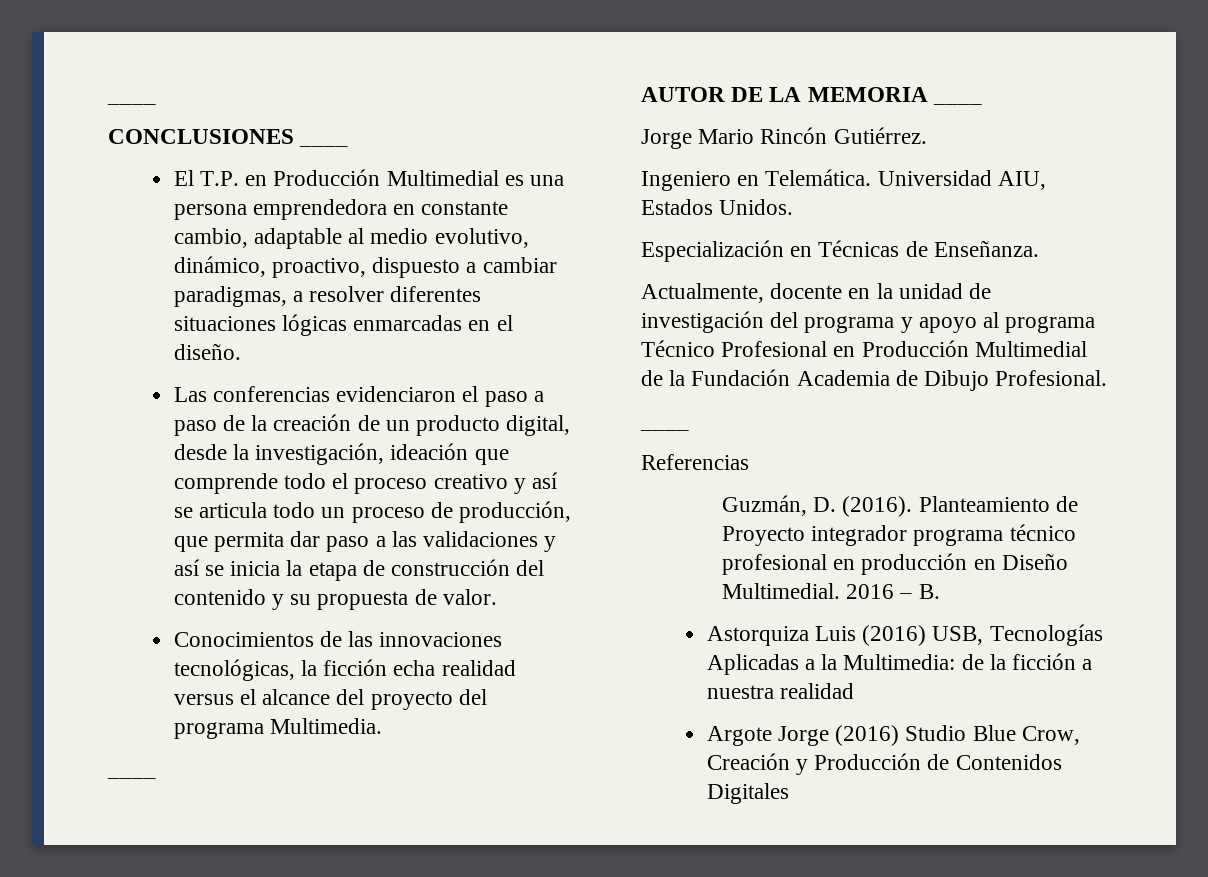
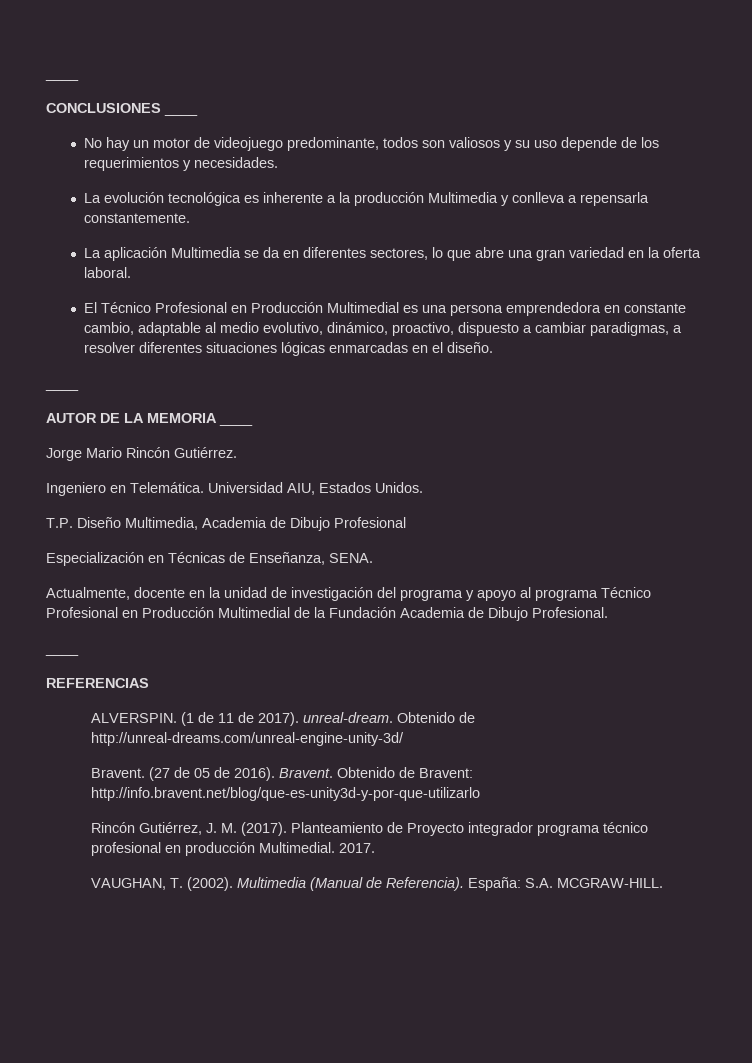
+ No hay un motor de videojuego predominante, todos son valiosos y su uso depende de los requerimientos y necesidades.
+ La evolución tecnológica es inherente a la producción Multimedia y conlleva a repensarla constantemente.
+ La aplicación Multimedia se da en diferentes sectores, lo que abre una gran variedad en la oferta laboral.
- El T.P. en Producción Multimedial es una persona emprendedora en constante cambio, adaptable al medio evolutivo, dinámico, proactivo, dispuesto a cambiar paradigmas, a resolver diferentes situaciones lógicas enmarcadas en el diseño.
+ El Técnico Profesional en Producción Multimedial es una persona emprendedora en constante cambio, adaptable al medio evolutivo, dinámico, proactivo, dispuesto a cambiar paradigmas, a resolver diferentes situaciones lógicas enmarcadas en el diseño.
- Las conferencias evidenciaron el paso a paso de la creación de un producto digital, desde la investigación, ideación que comprende todo el proceso creativo y así se articula todo un proceso de producción, que permita dar paso a las validaciones y así se inicia la etapa de construcción del contenido y su propuesta de valor.
- Conocimientos de las innovaciones tecnológicas, la ficción echa realidad versus el alcance del proyecto del programa Multimedia.
+ T.P. Diseño Multimedia, Academia de Dibujo Profesional
- Especialización en Técnicas de Enseñanza.
+ Especialización en Técnicas de Enseñanza, SENA.
- Referencias
- Guzmán, D. (2016).
+ REFERENCIAS
+ ALVERSPIN. (1 de 11 de 2017). unreal-dream. Obtenido de http://unreal-dreams.com/unreal-engine-unity-3d/
+ Bravent. (27 de 05 de 2016). Bravent. Obtenido de Bravent: http://info.bravent.net/blog/que-es-unity3d-y-por-que-utilizarlo
+ Rincón Gutiérrez, J. M. (2017).
- Planteamiento de Proyecto integrador programa técnico profesional en producción en Diseño Multimedial. 2016 – B.
- Astorquiza Luis (2016) USB, Tecnologías Aplicadas a la Multimedia: de la ficción a nuestra realidad
- Argote Jorge (2016) Studio Blue Crow, Creación y Producción de Contenidos Digitales
+ Planteamiento de Proyecto integrador programa técnico profesional en producción Multimedial. 2017.
+ VAUGHAN, T. (2002). Multimedia (Manual de Referencia). España: S.A. MCGRAW-HILL.

